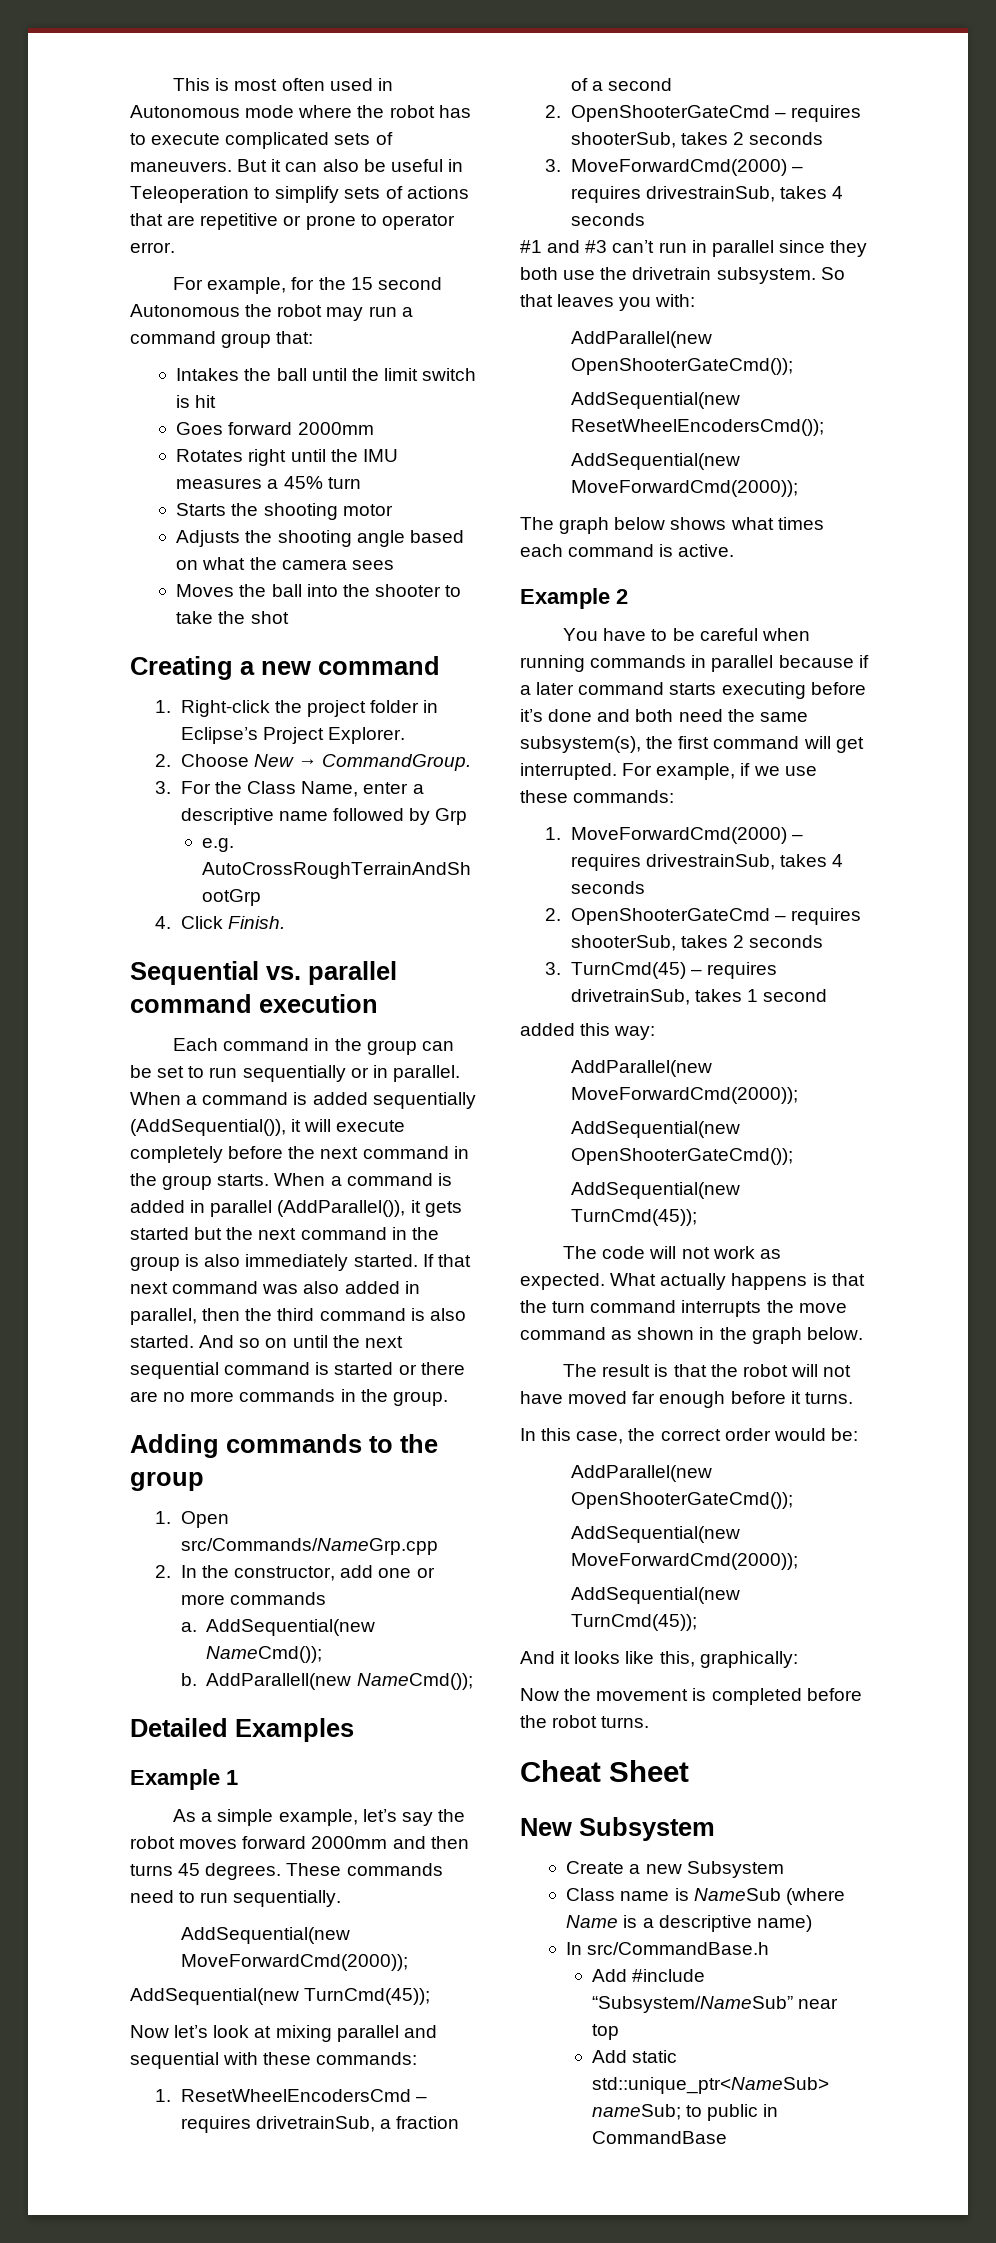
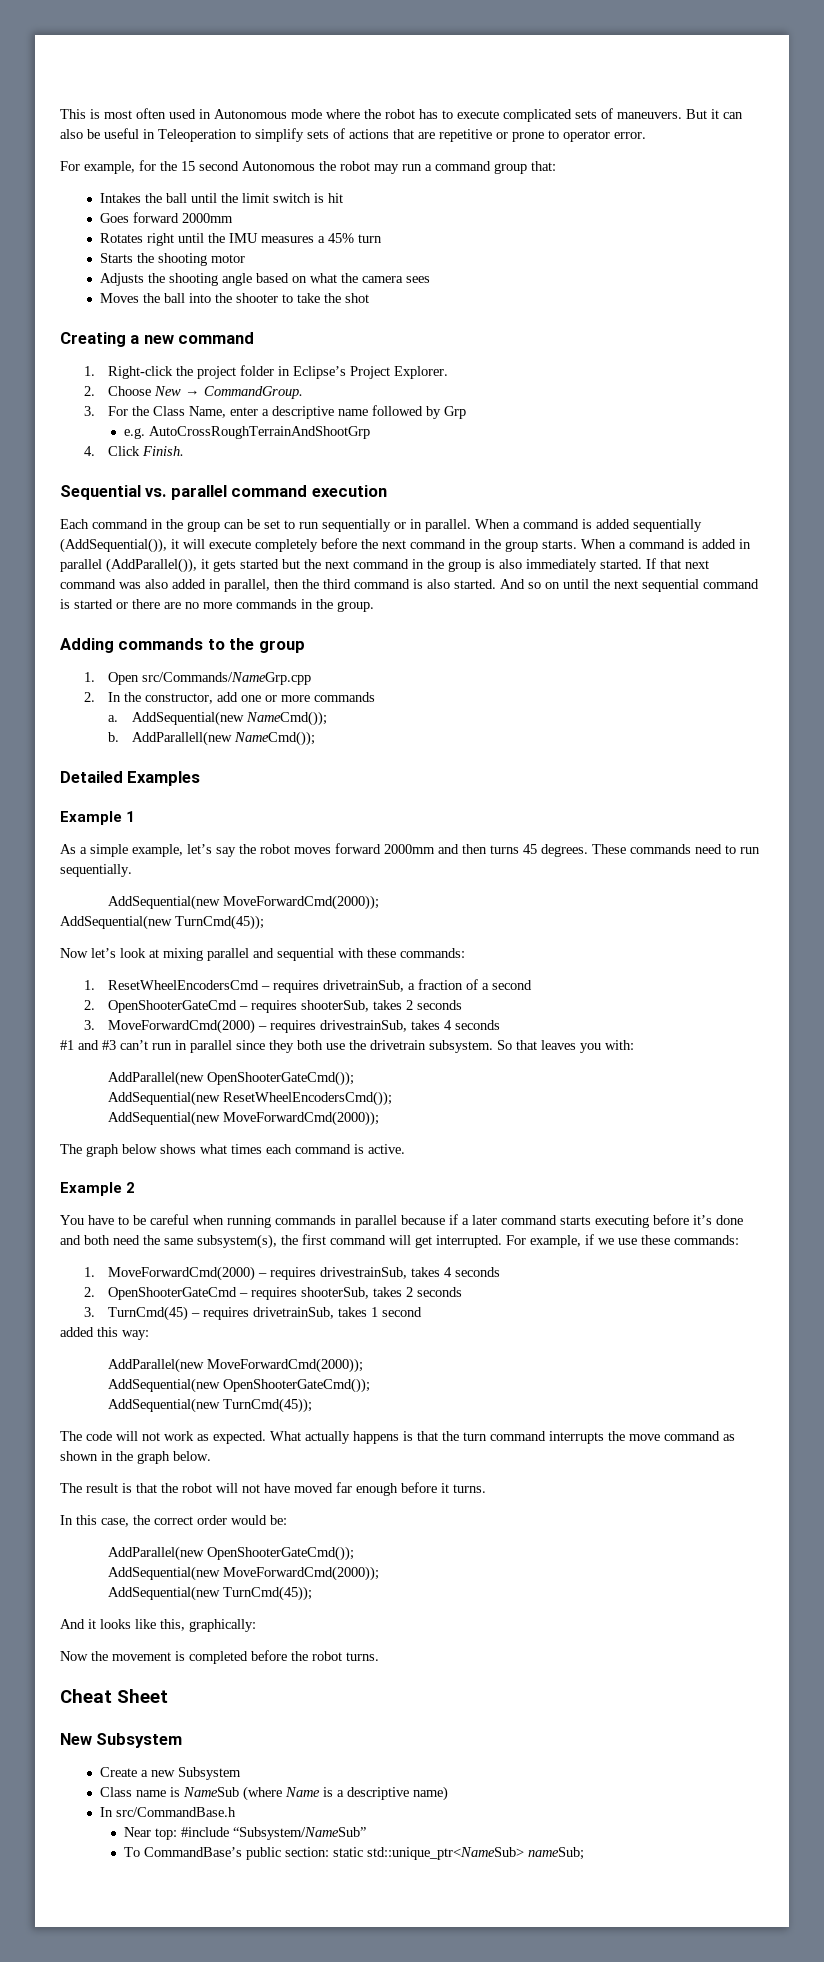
- Add #include “Subsystem/NameSub” near top
- Add static std::unique_ptr<NameSub> nameSub; to public in CommandBase
+ Near top: #include “Subsystem/NameSub”
+ To CommandBase’s public section: static std::unique_ptr<NameSub> nameSub;

